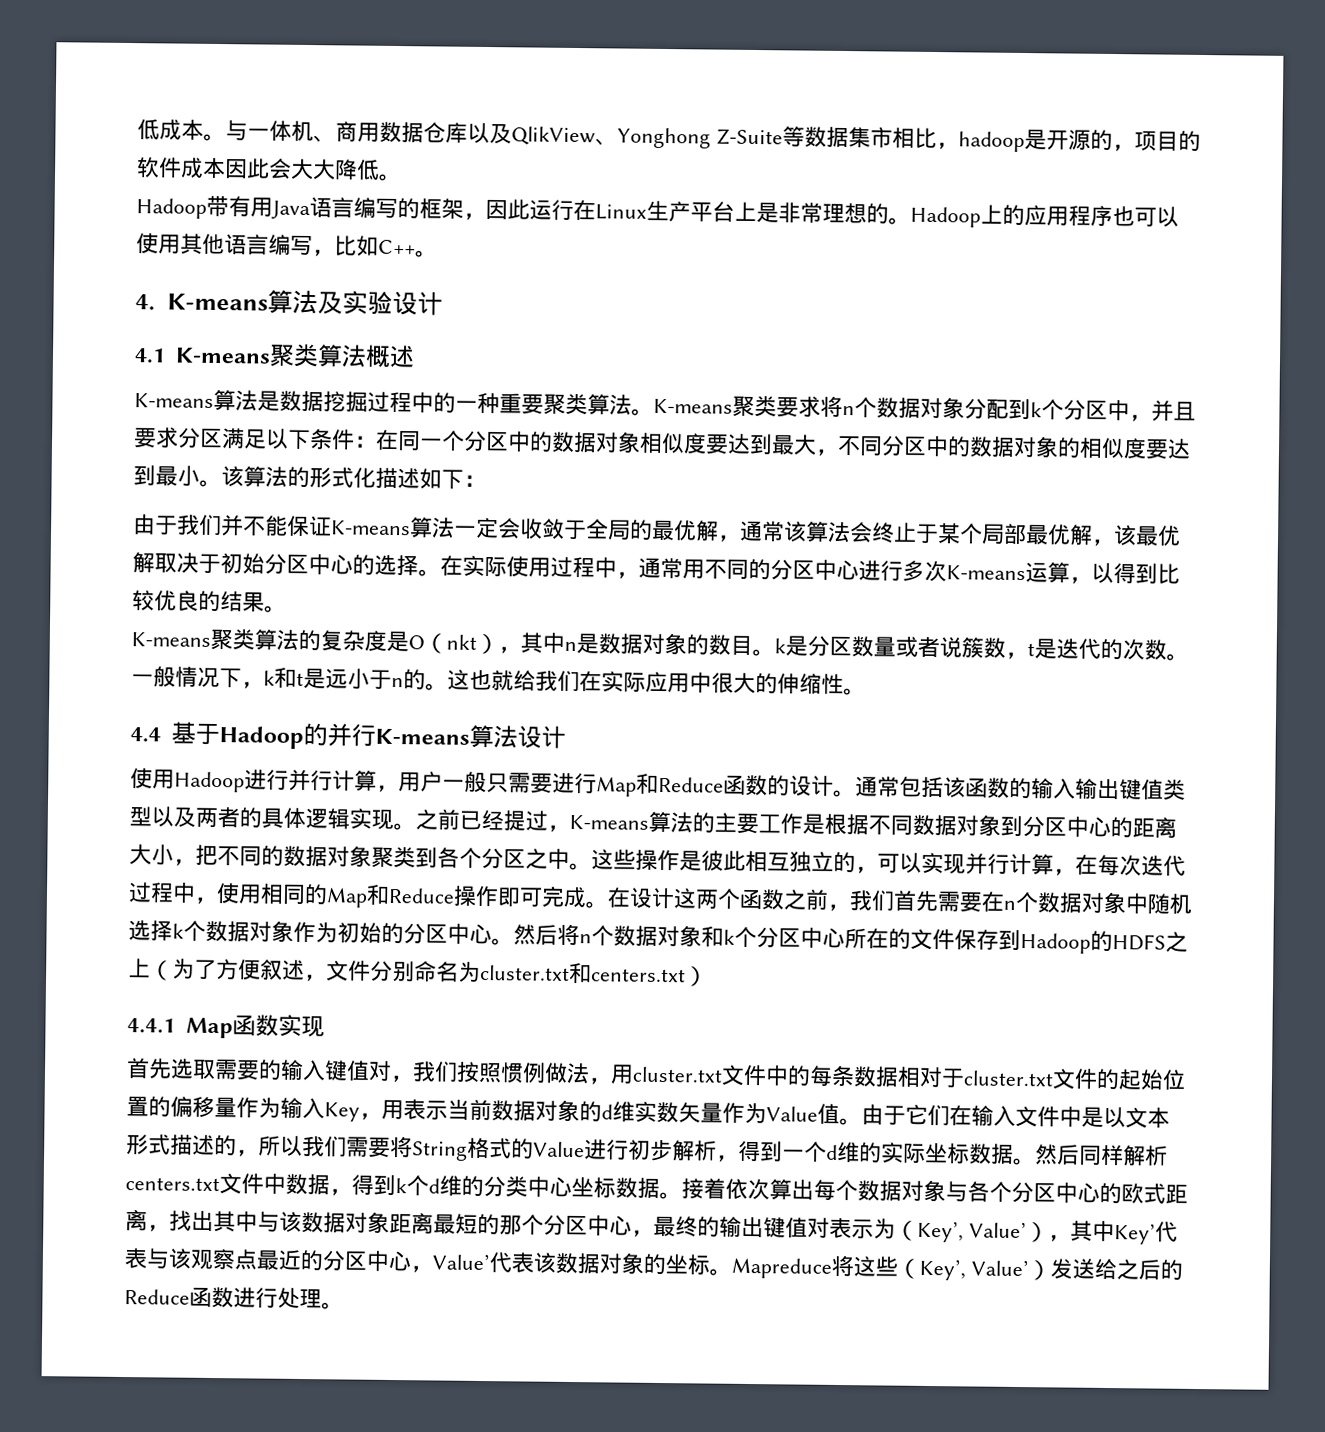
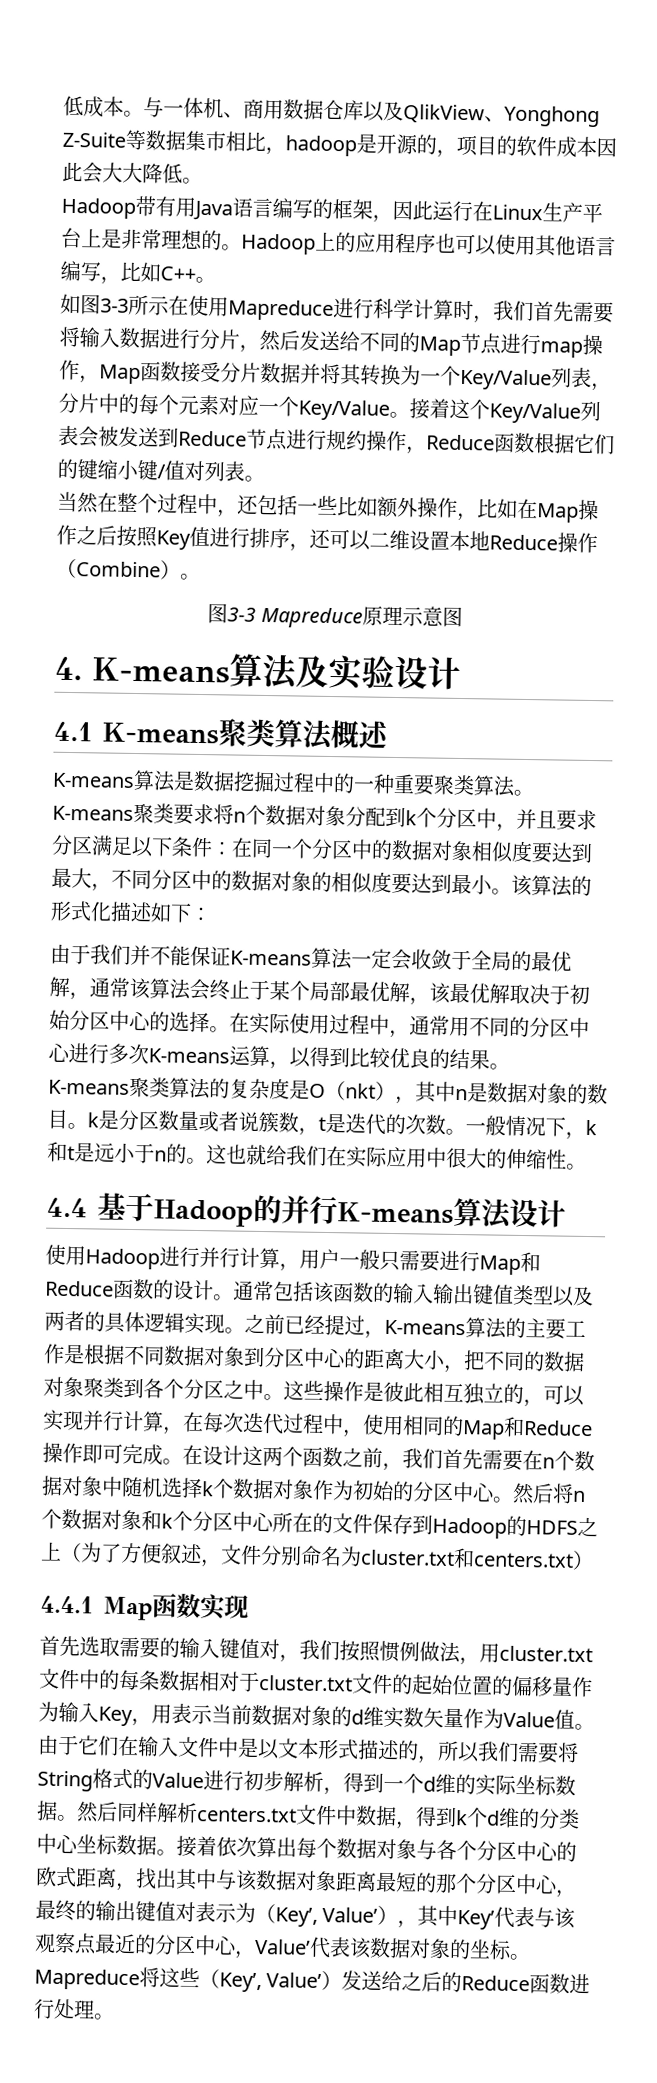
+ 如图3-3所示在使用Mapreduce进行科学计算时，我们首先需要将输入数据进行分片，然后发送给不同的Map节点进行map操作，Map函数接受分片数据并将其转换为一个Key/Value列表，分片中的每个元素对应一个Key/Value。接着这个Key/Value列表会被发送到Reduce节点进行规约操作，Reduce函数根据它们的键缩小键/值对列表。
+ 当然在整个过程中，还包括一些比如额外操作，比如在Map操作之后按照Key值进行排序，还可以二维设置本地Reduce操作（Combine）。
+ 图3-3 Mapreduce原理示意图

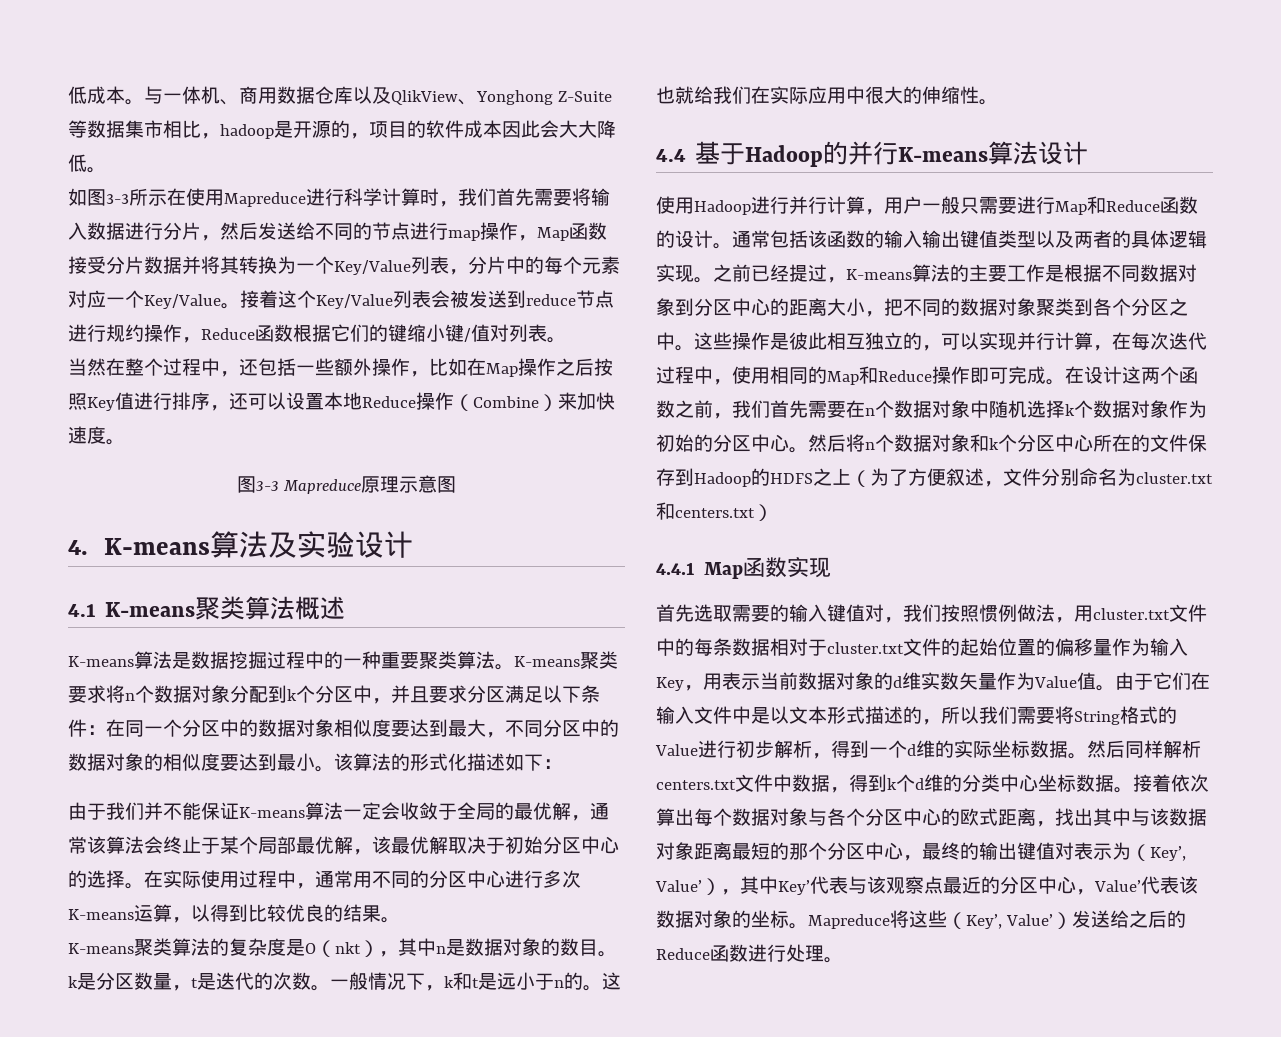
- Hadoop带有用Java语言编写的框架，因此运行在Linux生产平台上是非常理想的。Hadoop上的应用程序也可以使用其他语言编写，比如C++。
- 如图3-3所示在使用Mapreduce进行科学计算时，我们首先需要将输入数据进行分片，然后发送给不同的Map节点进行map操作，Map函数接受分片数据并将其转换为一个Key/Value列表，分片中的每个元素对应一个Key/Value。
+ 如图3-3所示在使用Mapreduce进行科学计算时，我们首先需要将输入数据进行分片，然后发送给不同的节点进行map操作，Map函数接受分片数据并将其转换为一个Key/Value列表，分片中的每个元素对应一个Key/Value。
- 接着这个Key/Value列表会被发送到Reduce节点进行规约操作，Reduce函数根据它们的键缩小键/值对列表。
+ 接着这个Key/Value列表会被发送到reduce节点进行规约操作，Reduce函数根据它们的键缩小键/值对列表。
- 当然在整个过程中，还包括一些比如额外操作，比如在Map操作之后按照Key值进行排序，还可以二维设置本地Reduce操作（Combine）。
+ 当然在整个过程中，还包括一些额外操作，比如在Map操作之后按照Key值进行排序，还可以设置本地Reduce操作（Combine）来加快速度。
- K-means聚类算法的复杂度是O（nkt），其中n是数据对象的数目。k是分区数量或者说簇数，t是迭代的次数。
+ K-means聚类算法的复杂度是O（nkt），其中n是数据对象的数目。k是分区数量，t是迭代的次数。

